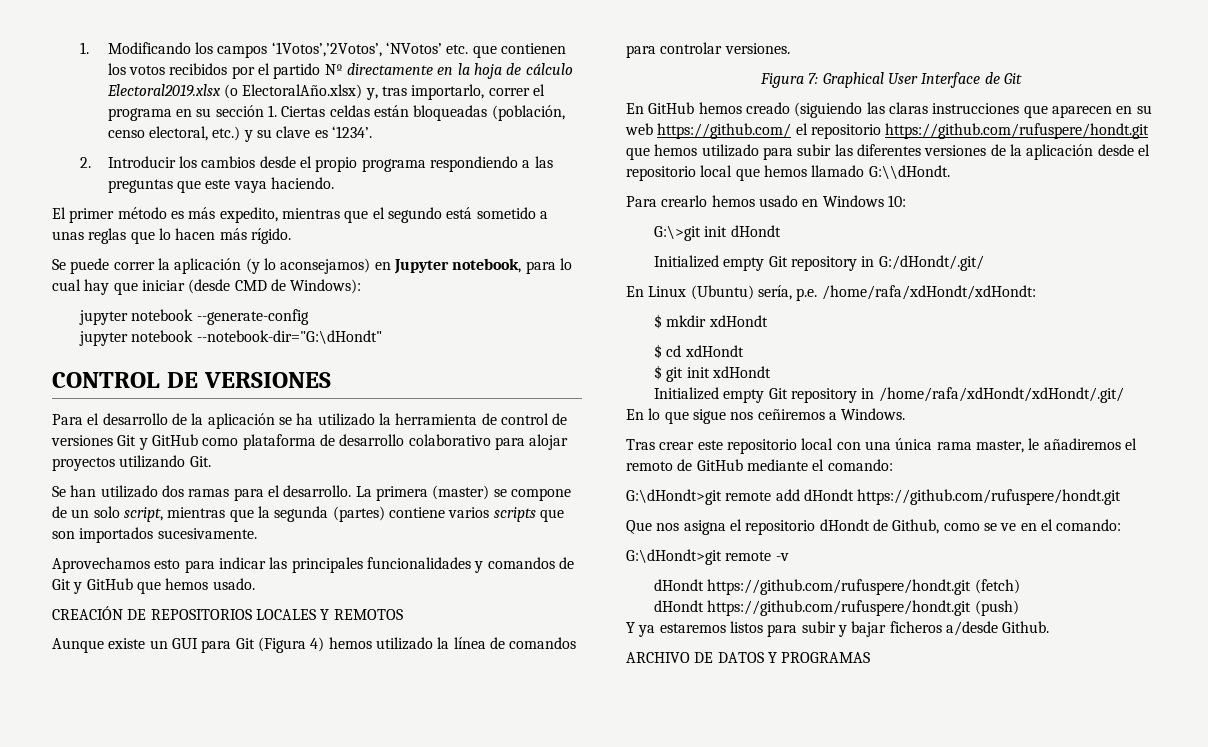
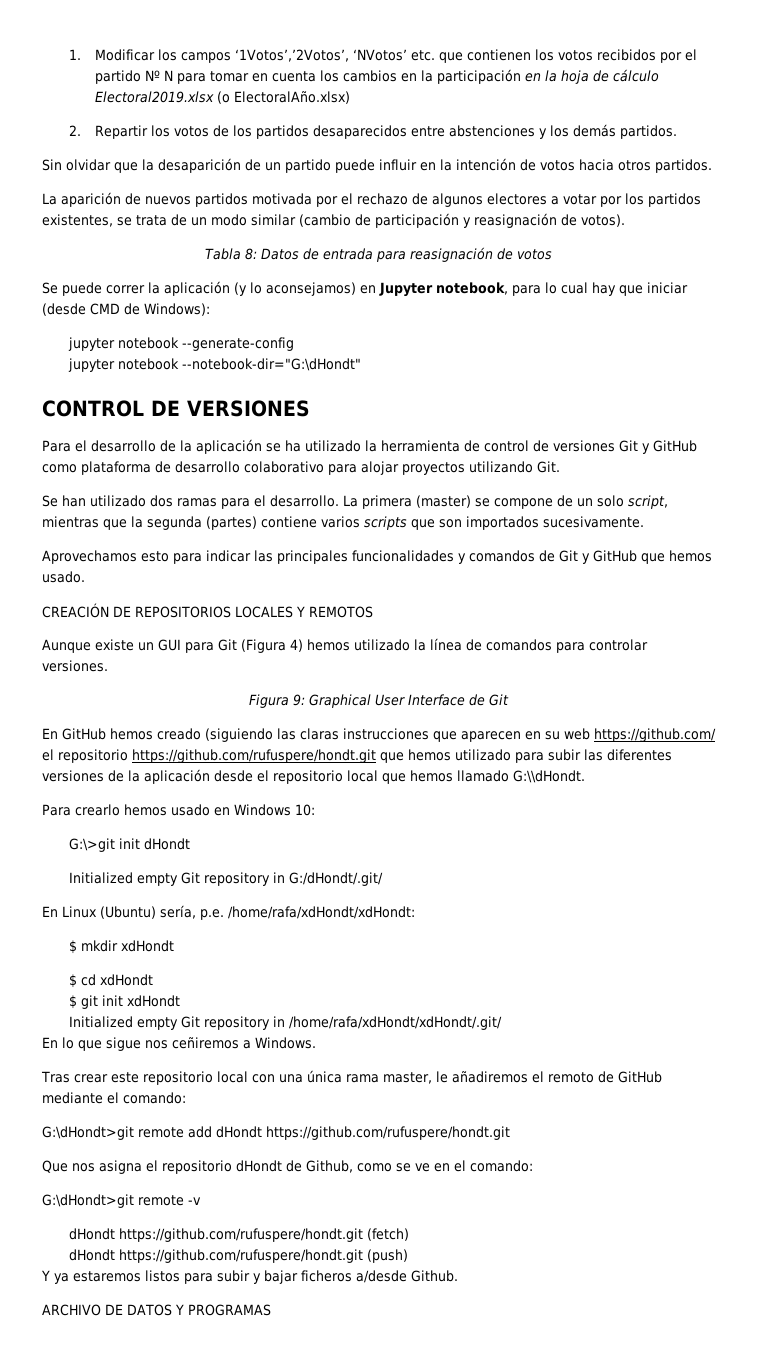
- 1. Modificando los campos ‘1Votos’,’2Votos’, ‘NVotos’ etc. que contienen los votos recibidos por el partido Nº directamente en la hoja de cálculo Electoral2019.xlsx (o ElectoralAño.xlsx) y, tras importarlo, correr el programa en su sección 1. Ciertas celdas están bloqueadas (población, censo electoral, etc.) y su clave es ‘1234’.
- 2. Introducir los cambios desde el propio programa respondiendo a las preguntas que este vaya haciendo.
- El primer método es más expedito, mientras que el segundo está sometido a unas reglas que lo hacen más rígido.
+ 1. Modificar los campos ‘1Votos’,’2Votos’, ‘NVotos’ etc. que contienen los votos recibidos por el partido Nº N para tomar en cuenta los cambios en la participación en la hoja de cálculo Electoral2019.xlsx (o ElectoralAño.xlsx)
+ 2. Repartir los votos de los partidos desaparecidos entre abstenciones y los demás partidos.
+ Sin olvidar que la desaparición de un partido puede influir en la intención de votos hacia otros partidos.
+ La aparición de nuevos partidos motivada por el rechazo de algunos electores a votar por los partidos existentes, se trata de un modo similar (cambio de participación y reasignación de votos).
+ Tabla 8: Datos de entrada para reasignación de votos
- Figura 7: Graphical User Interface de Git
+ Figura 9: Graphical User Interface de Git

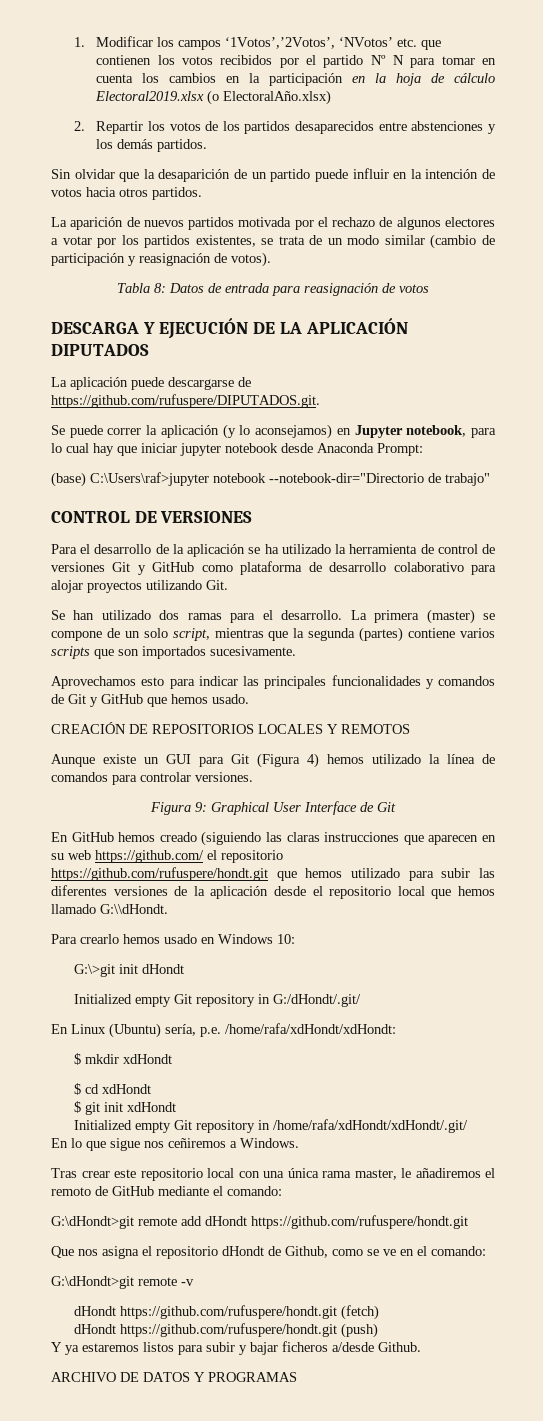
+ DESCARGA Y EJECUCIÓN DE LA APLICACIÓN DIPUTADOS
+ La aplicación puede descargarse de https://github.com/rufuspere/DIPUTADOS.git.
- Se puede correr la aplicación (y lo aconsejamos) en Jupyter notebook, para lo cual hay que iniciar (desde CMD de Windows):
- jupyter notebook --generate-config
- jupyter notebook --notebook-dir="G:\dHondt"
+ Se puede correr la aplicación (y lo aconsejamos) en Jupyter notebook, para lo cual hay que iniciar jupyter notebook desde Anaconda Prompt:
+ (base) C:\Users\raf>jupyter notebook --notebook-dir="Directorio de trabajo"

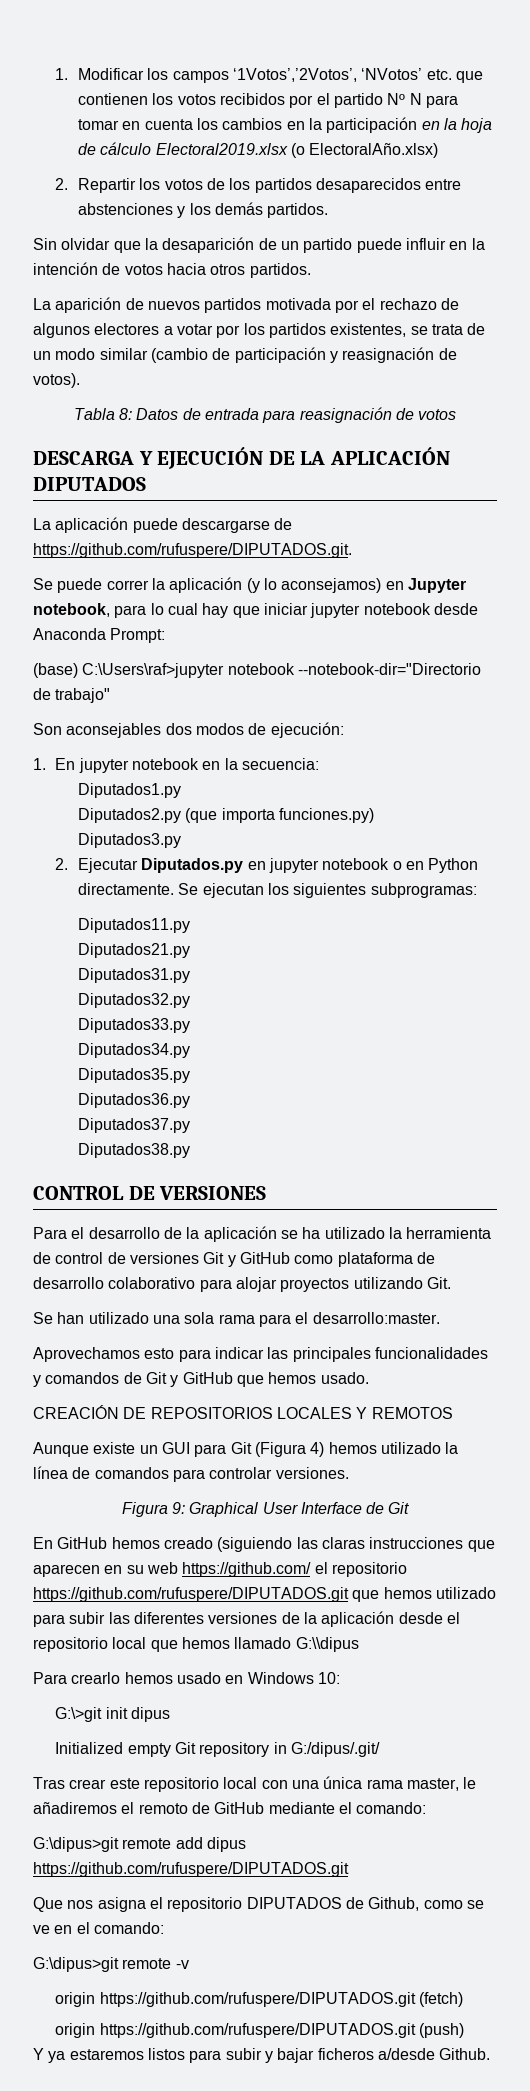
+ Son aconsejables dos modos de ejecución:
+ 1. En jupyter notebook en la secuencia:
+ Diputados1.py
+ Diputados2.py (que importa funciones.py)
+ Diputados3.py
+ 2. Ejecutar Diputados.py en jupyter notebook o en Python directamente. Se ejecutan los siguientes subprogramas:
+ Diputados11.py
+ Diputados21.py
+ Diputados31.py
+ Diputados32.py
+ Diputados33.py
+ Diputados34.py
+ Diputados35.py
+ Diputados36.py
+ Diputados37.py
+ Diputados38.py
- Se han utilizado dos ramas para el desarrollo. La primera (master) se compone de un solo script, mientras que la segunda (partes) contiene varios scripts que son importados sucesivamente.
+ Se han utilizado una sola rama para el desarrollo:master.
- En GitHub hemos creado (siguiendo las claras instrucciones que aparecen en su web https://github.com/ el repositorio https://github.com/rufuspere/hondt.git que hemos utilizado para subir las diferentes versiones de la aplicación desde el repositorio local que hemos llamado G:\\dHondt.
+ En GitHub hemos creado (siguiendo las claras instrucciones que aparecen en su web https://github.com/ el repositorio https://github.com/rufuspere/DIPUTADOS.git que hemos utilizado para subir las diferentes versiones de la aplicación desde el repositorio local que hemos llamado G:\\dipus
- G:\>git init dHondt
- Initialized empty Git repository in G:/dHondt/.git/
- En Linux (Ubuntu) sería, p.e. /home/rafa/xdHondt/xdHondt:
- $ mkdir xdHondt
- $ cd xdHondt
- $ git init xdHondt
- Initialized empty Git repository in /home/rafa/xdHondt/xdHondt/.git/
- En lo que sigue nos ceñiremos a Windows.
+ G:\>git init dipus
+ Initialized empty Git repository in G:/dipus/.git/
- G:\dHondt>git remote add dHondt https://github.com/rufuspere/hondt.git
+ G:\dipus>git remote add dipus https://github.com/rufuspere/DIPUTADOS.git
- Que nos asigna el repositorio dHondt de Github, como se ve en el comando:
+ Que nos asigna el repositorio DIPUTADOS de Github, como se ve en el comando:
- G:\dHondt>git remote -v
+ G:\dipus>git remote -v
- dHondt https://github.com/rufuspere/hondt.git (fetch)
+ origin https://github.com/rufuspere/DIPUTADOS.git (fetch)
- dHondt https://github.com/rufuspere/hondt.git (push)
+ origin https://github.com/rufuspere/DIPUTADOS.git (push)
- ARCHIVO DE DATOS Y PROGRAMAS

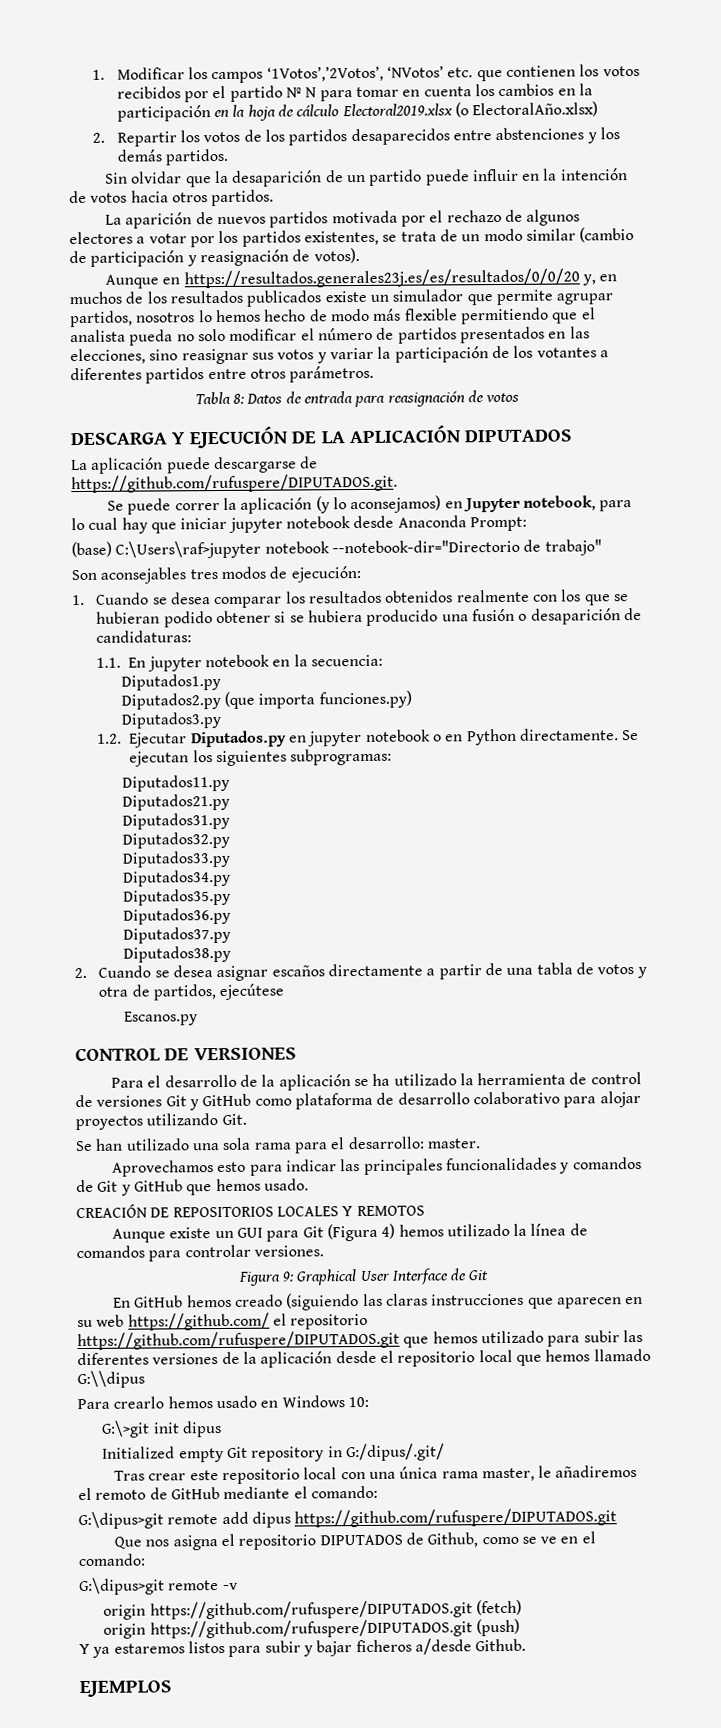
+ Aunque en https://resultados.generales23j.es/es/resultados/0/0/20 y, en muchos de los resultados publicados existe un simulador que permite agrupar partidos, nosotros lo hemos hecho de modo más flexible permitiendo que el analista pueda no solo modificar el número de partidos presentados en las elecciones, sino reasignar sus votos y variar la participación de los votantes a diferentes partidos entre otros parámetros.
- Son aconsejables dos modos de ejecución:
+ Son aconsejables tres modos de ejecución:
- 1. En jupyter notebook en la secuencia:
+ 1. Cuando se desea comparar los resultados obtenidos realmente con los que se hubieran podido obtener si se hubiera producido una fusión o desaparición de candidaturas:
+ 1.1. En jupyter notebook en la secuencia:
- 2. Ejecutar Diputados.py en jupyter notebook o en Python directamente.
+ 1.2. Ejecutar Diputados.py en jupyter notebook o en Python directamente.
+ 2. Cuando se desea asignar escaños directamente a partir de una tabla de votos y otra de partidos, ejecútese
+ Escanos.py
- Se han utilizado una sola rama para el desarrollo:master.
+ Se han utilizado una sola rama para el desarrollo: master.
+ EJEMPLOS

